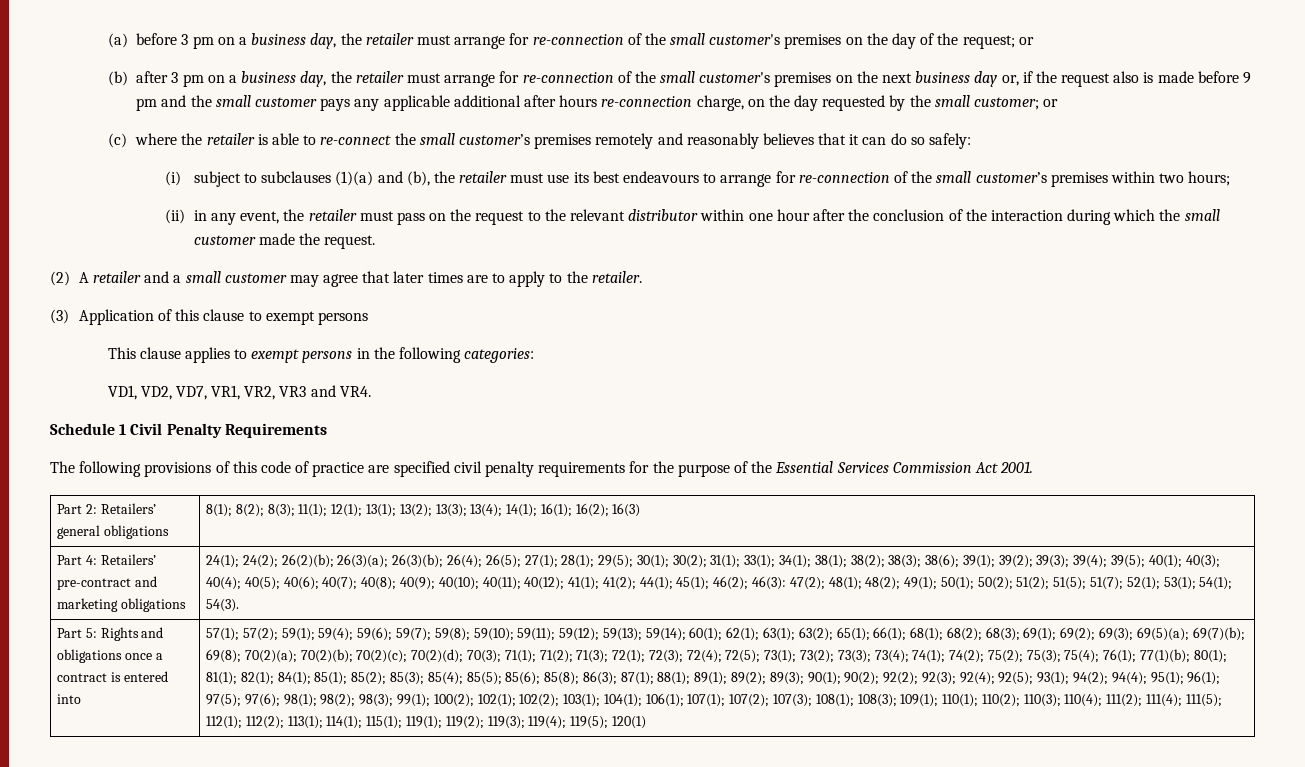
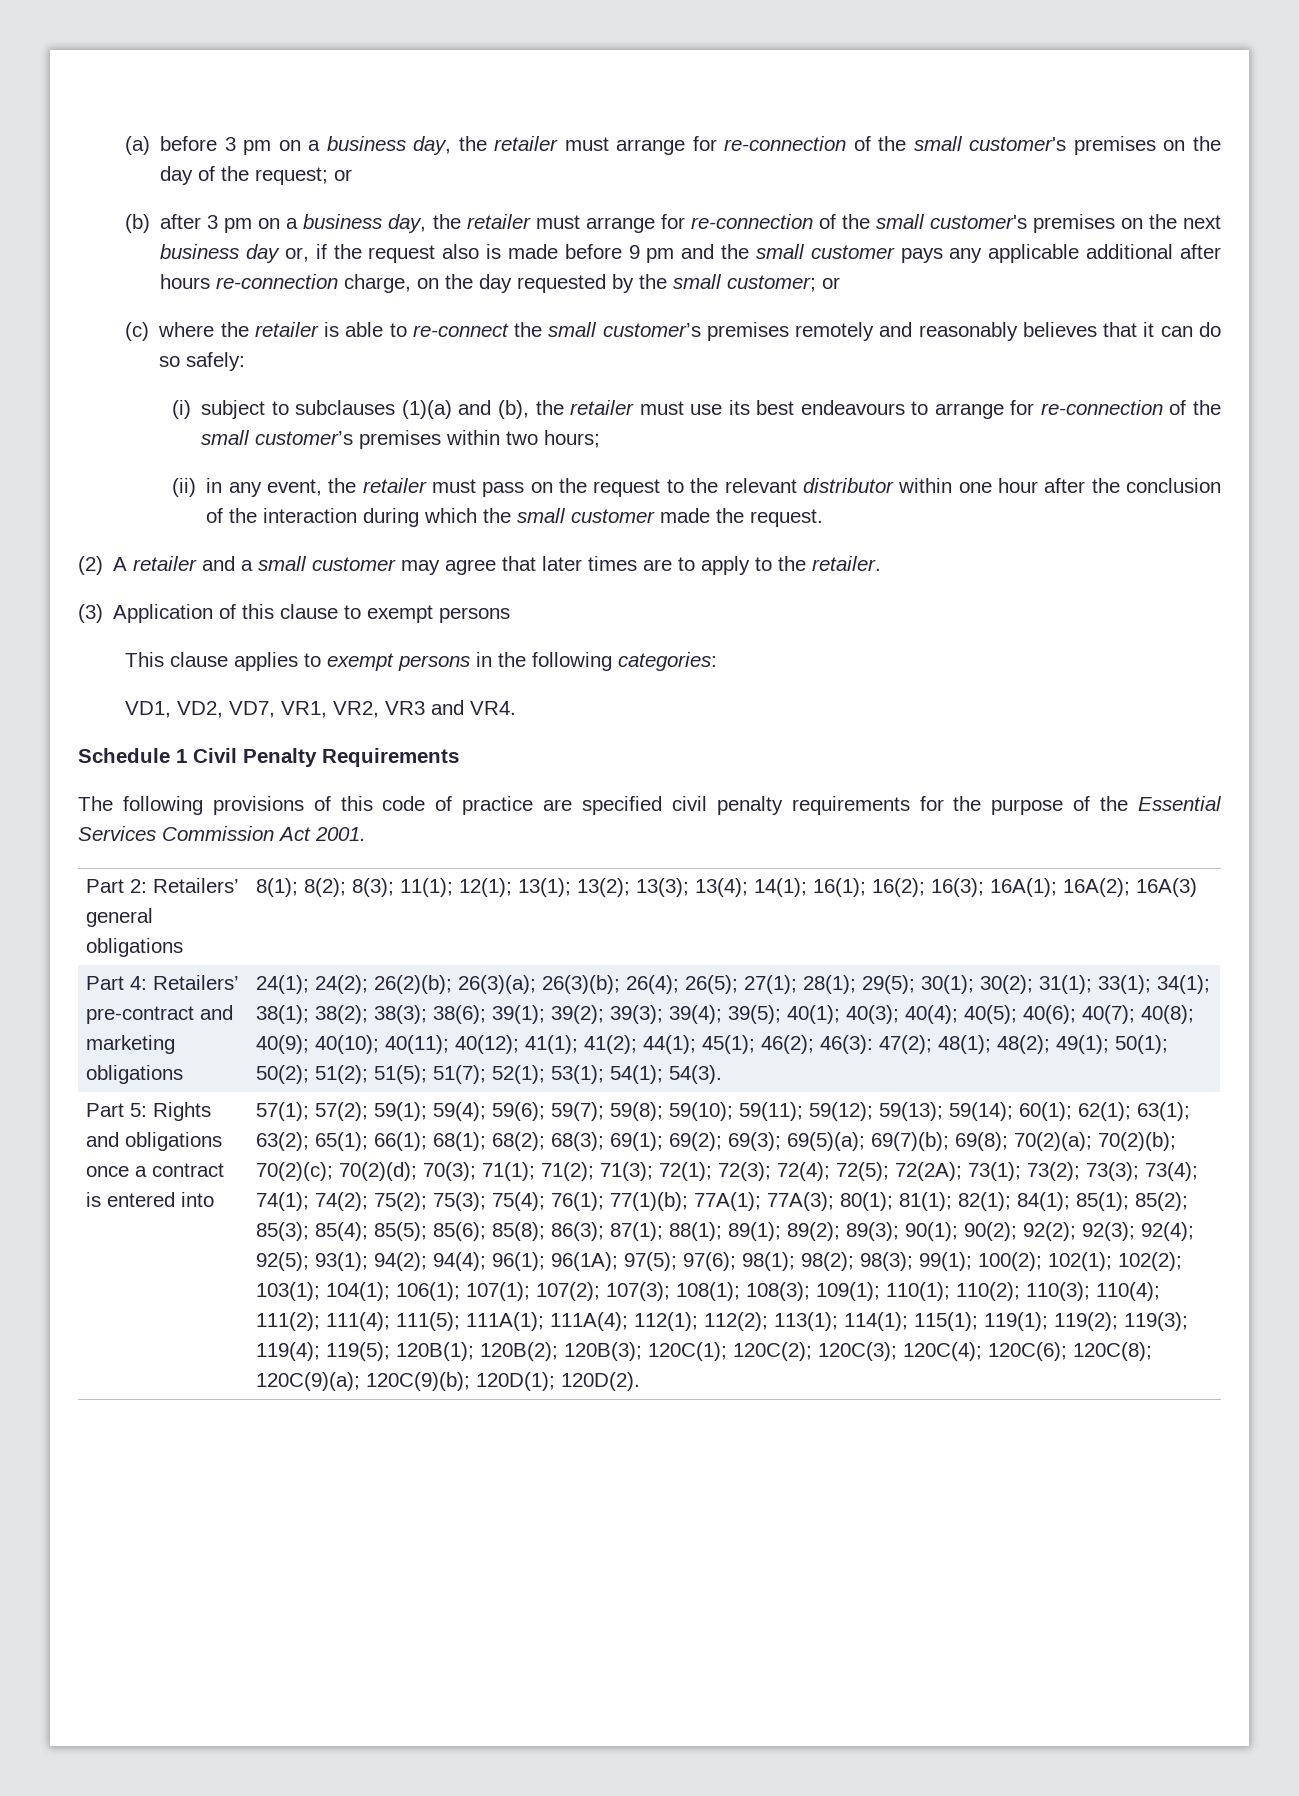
- Part 2: Retailers’ general obligations | 8(1); 8(2); 8(3); 11(1); 12(1); 13(1); 13(2); 13(3); 13(4); 14(1); 16(1); 16(2); 16(3)
+ Part 2: Retailers’ general obligations | 8(1); 8(2); 8(3); 11(1); 12(1); 13(1); 13(2); 13(3); 13(4); 14(1); 16(1); 16(2); 16(3); 16A(1); 16A(2); 16A(3)
+ 72(2A);
+ 77A(1); 77A(3);
- 95(1); 96(1);
+ 96(1); 96(1A);
+ 111A(1); 111A(4);
- 120(1)
+ 120B(1); 120B(2); 120B(3); 120C(1); 120C(2); 120C(3); 120C(4); 120C(6); 120C(8); 120C(9)(a); 120C(9)(b); 120D(1); 120D(2).

